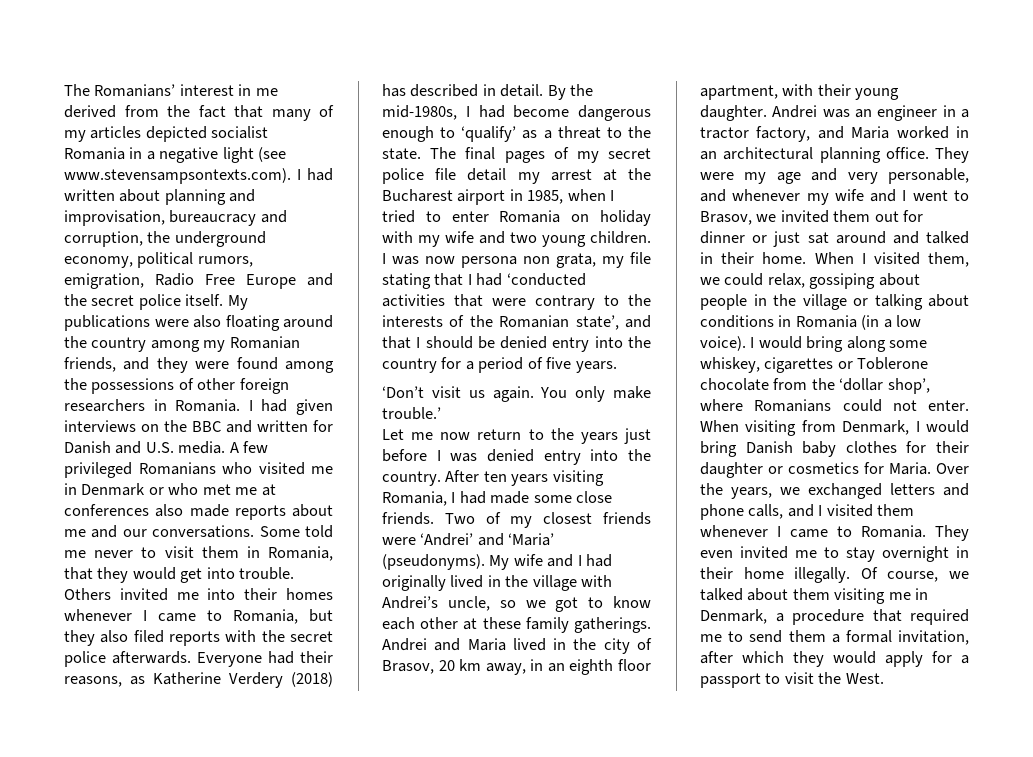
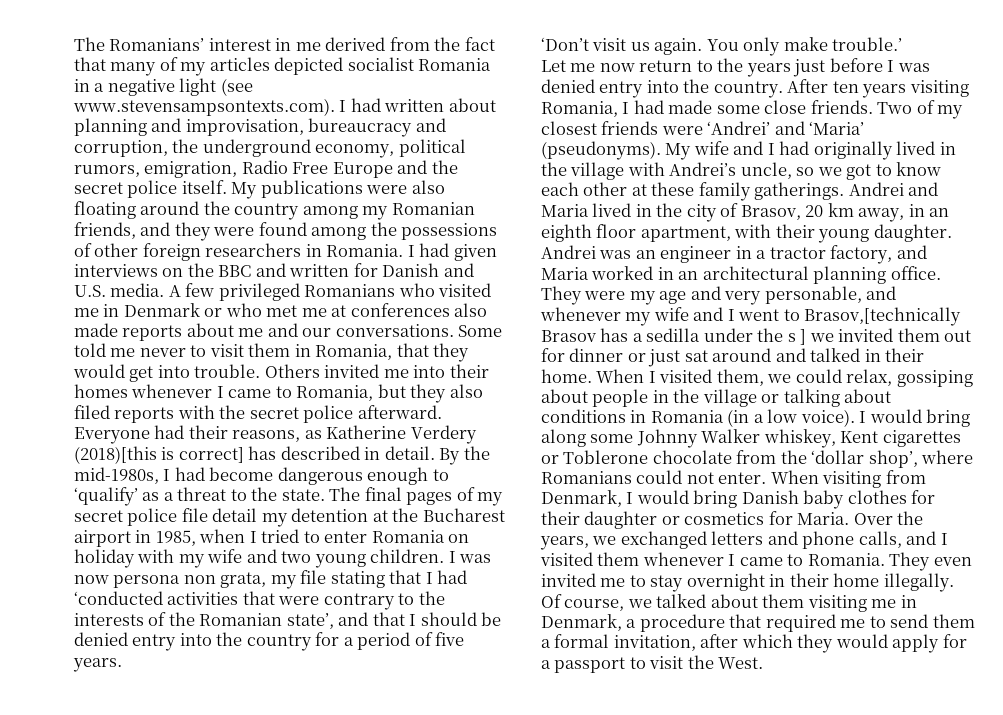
- Others invited me into their homes whenever I came to Romania, but they also filed reports with the secret police afterwards.
+ Others invited me into their homes whenever I came to Romania, but they also filed reports with the secret police afterward.
- Everyone had their reasons, as Katherine Verdery (2018) has described in detail.
+ Everyone had their reasons, as Katherine Verdery (2018)[this is correct] has described in detail.
- The final pages of my secret police file detail my arrest at the Bucharest airport in 1985, when I tried to enter Romania on holiday with my wife and two young children.
+ The final pages of my secret police file detail my detention at the Bucharest airport in 1985, when I tried to enter Romania on holiday with my wife and two young children.
- They were my age and very personable, and whenever my wife and I went to Brasov, we invited them out for dinner or just sat around and talked in their home.
+ They were my age and very personable, and whenever my wife and I went to Brasov,[technically Brasov has a sedilla under the s ] we invited them out for dinner or just sat around and talked in their home.
- I would bring along some whiskey, cigarettes or Toblerone chocolate from the ‘dollar shop’, where Romanians could not enter.
+ I would bring along some Johnny Walker whiskey, Kent cigarettes or Toblerone chocolate from the ‘dollar shop’, where Romanians could not enter.

